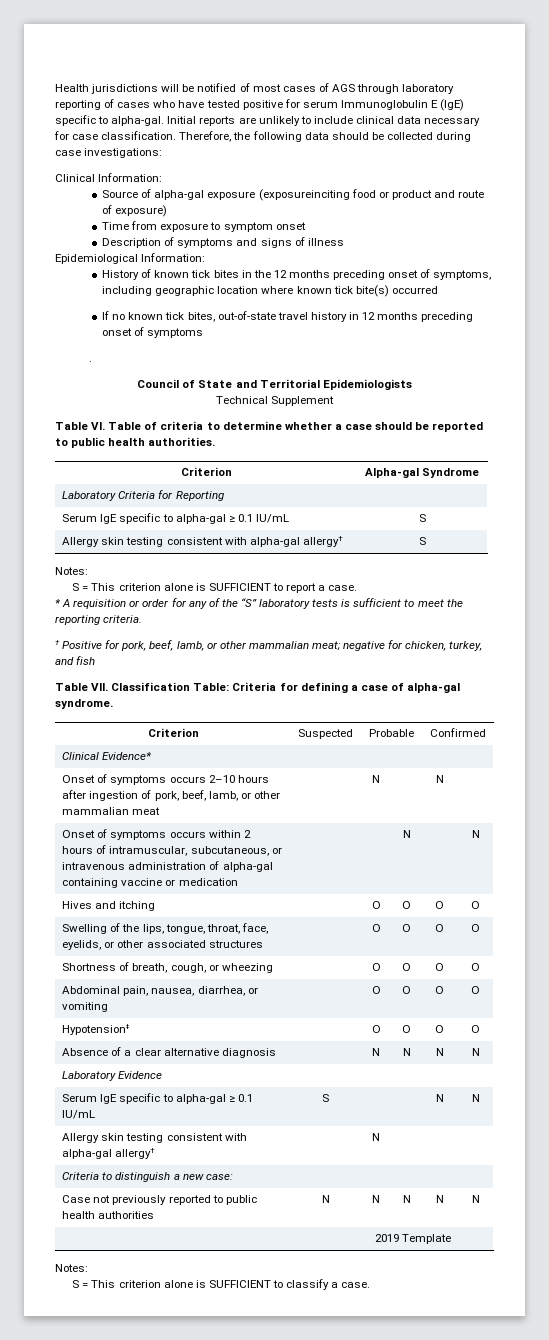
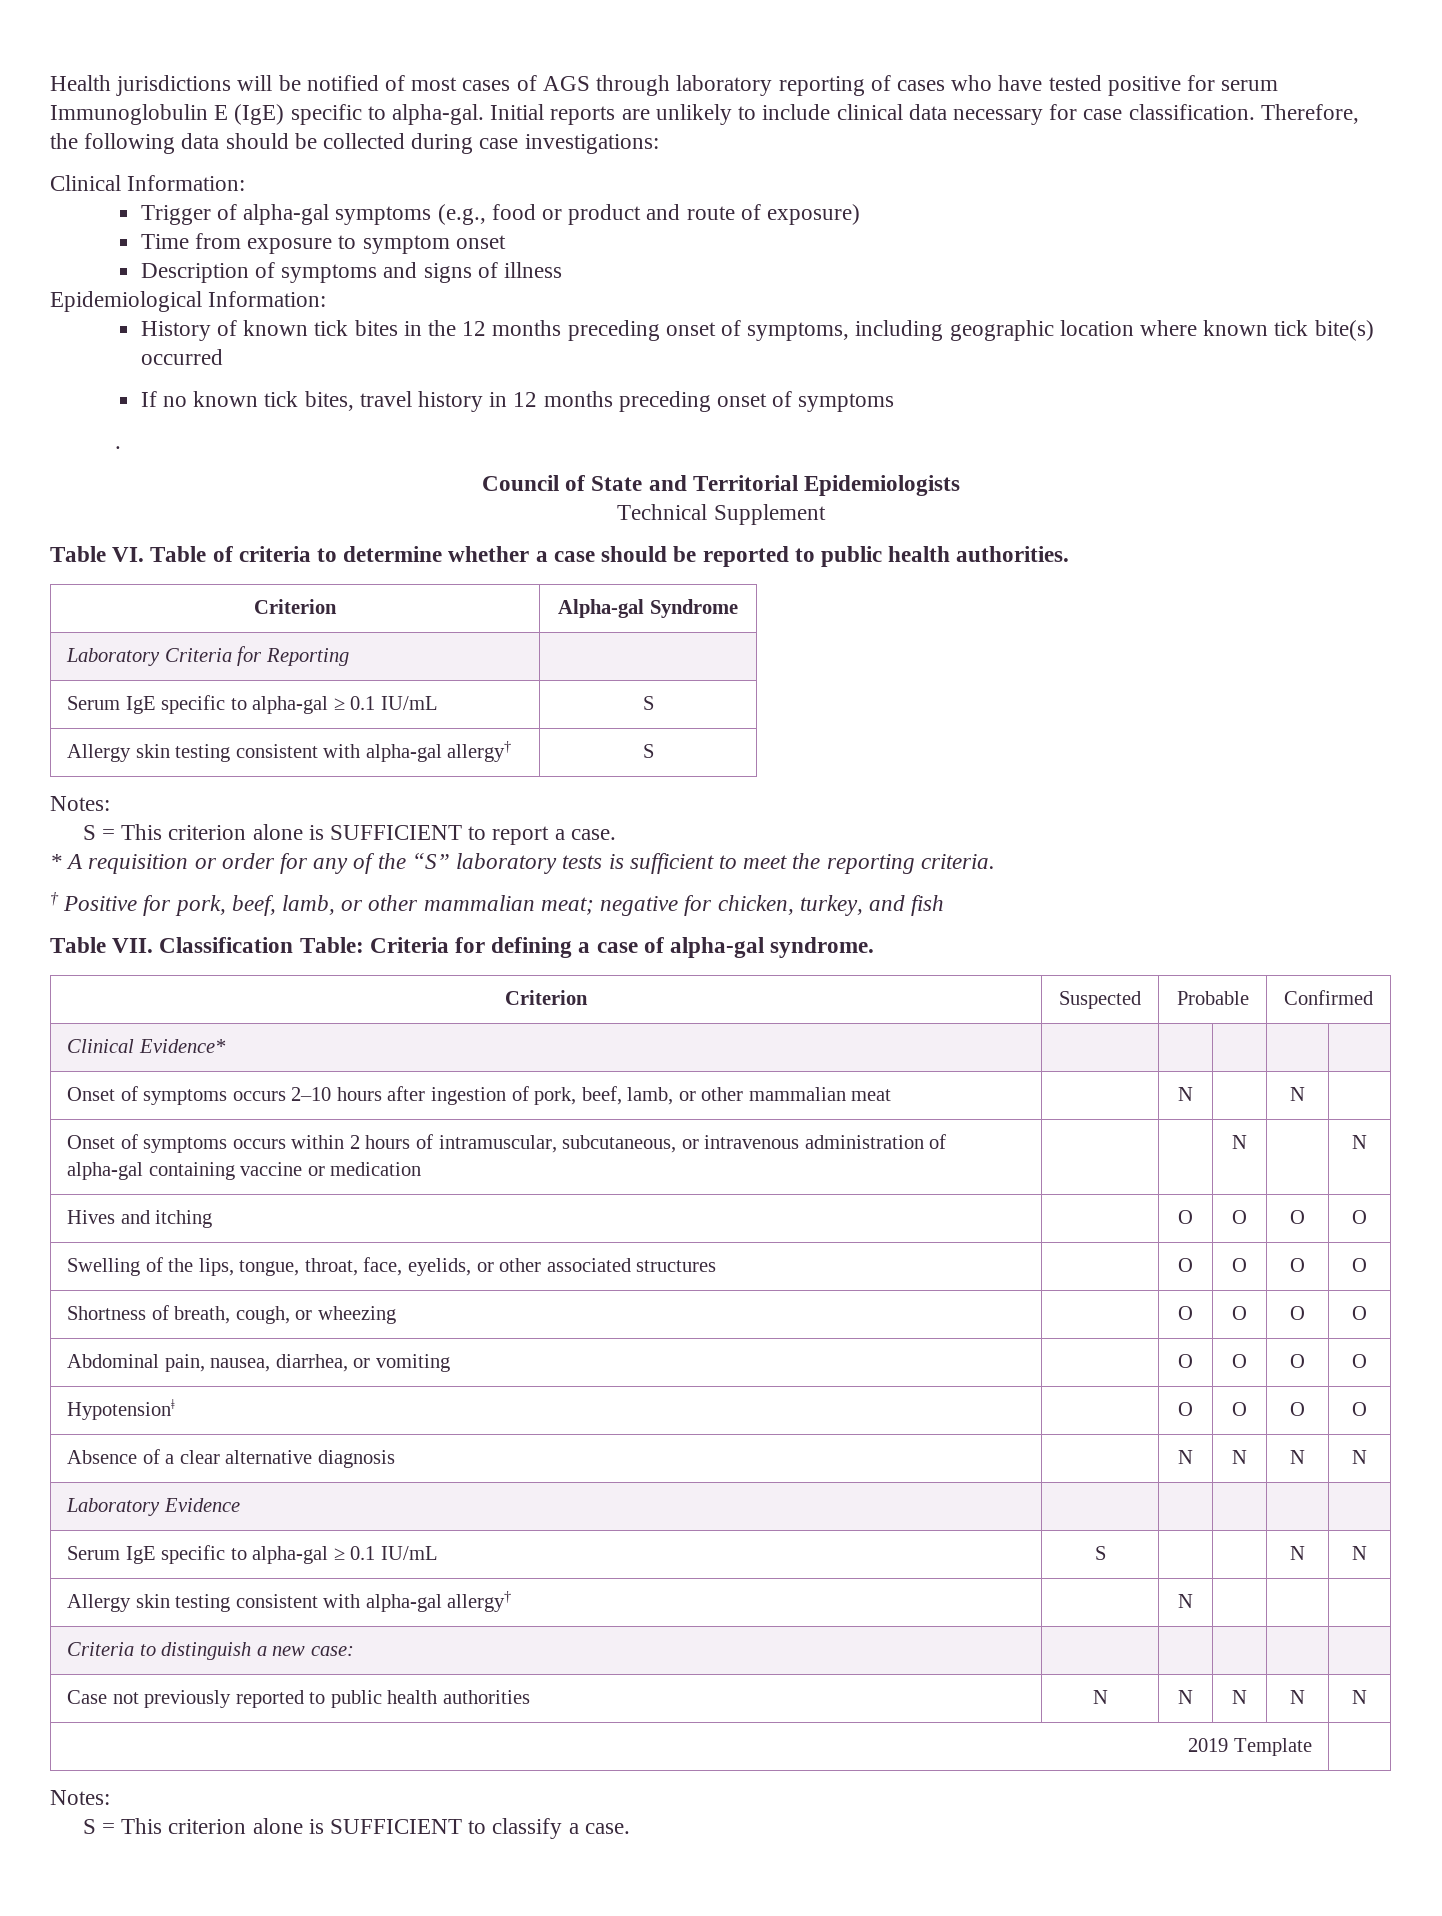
- Source of alpha-gal exposure (exposureinciting food or product and route of exposure)
+ Trigger of alpha-gal symptoms (e.g., food or product and route of exposure)
- If no known tick bites, out-of-state travel history in 12 months preceding onset of symptoms
+ If no known tick bites, travel history in 12 months preceding onset of symptoms

